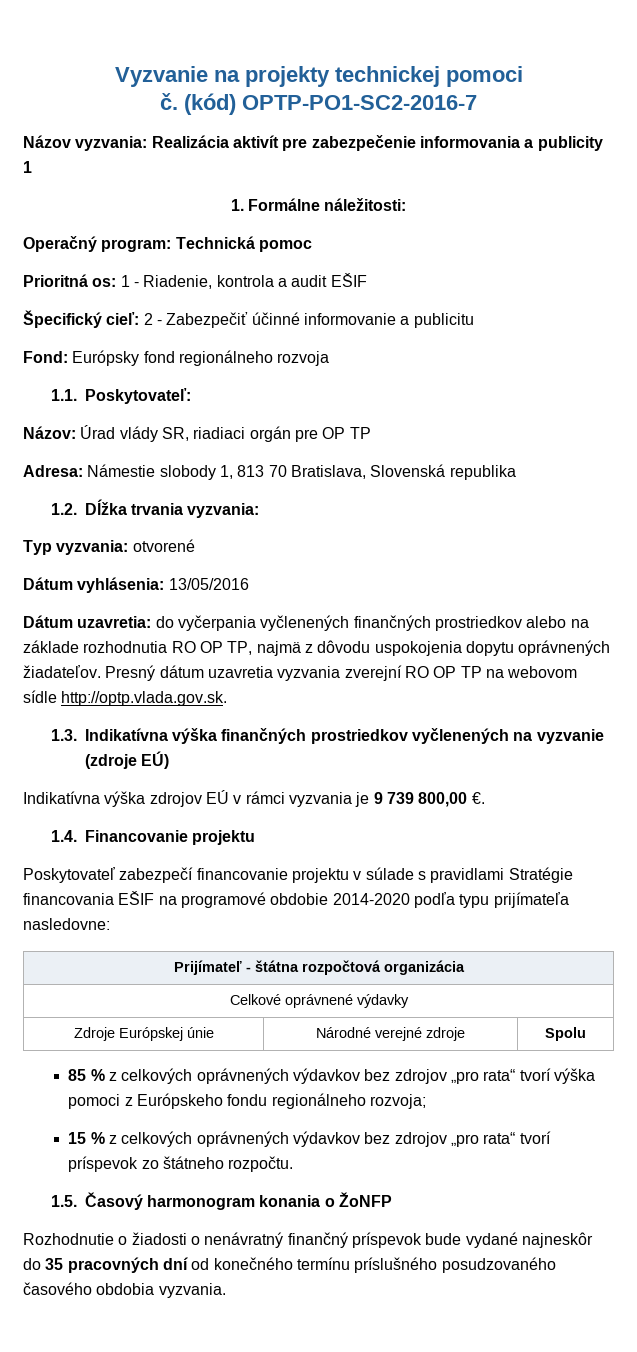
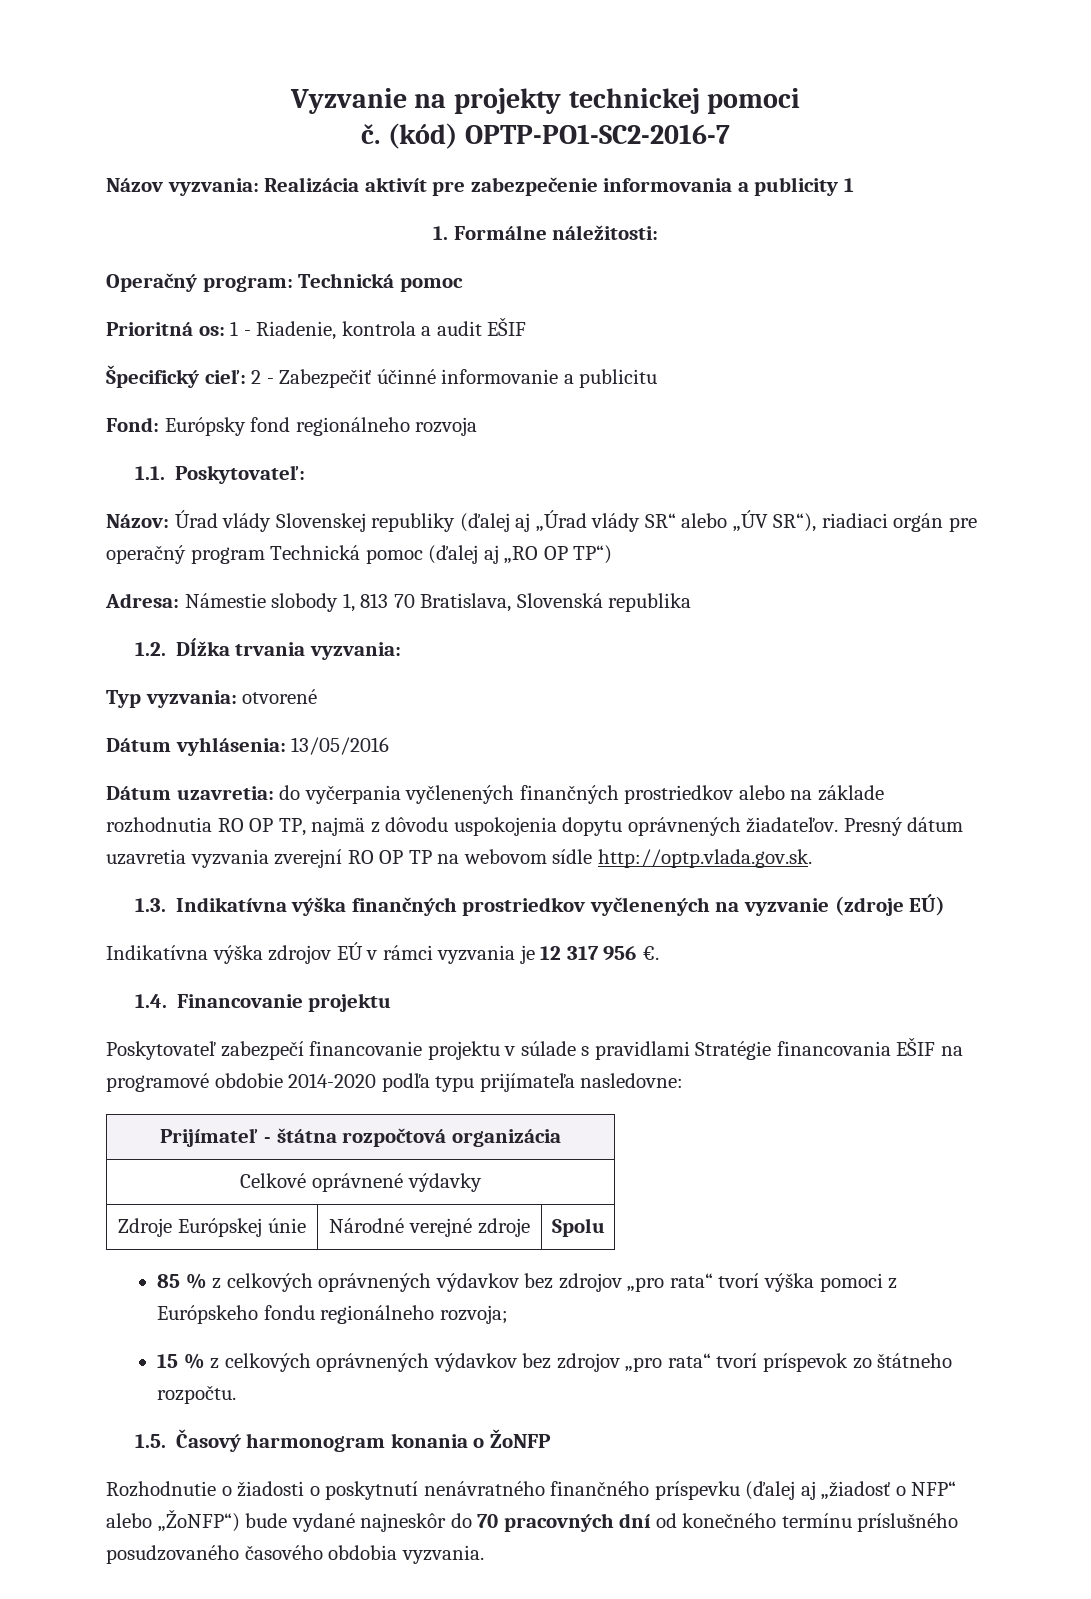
- Názov: Úrad vlády SR, riadiaci orgán pre OP TP
+ Názov: Úrad vlády Slovenskej republiky (ďalej aj „Úrad vlády SR“ alebo „ÚV SR“), riadiaci orgán pre operačný program Technická pomoc (ďalej aj „RO OP TP“)
- Indikatívna výška zdrojov EÚ v rámci vyzvania je 9 739 800,00 €.
+ Indikatívna výška zdrojov EÚ v rámci vyzvania je 12 317 956 €.
- Rozhodnutie o žiadosti o nenávratný finančný príspevok bude vydané najneskôr do 35 pracovných dní od konečného termínu príslušného posudzovaného časového obdobia vyzvania.
+ Rozhodnutie o žiadosti o poskytnutí nenávratného finančného príspevku (ďalej aj „žiadosť o NFP“ alebo „ŽoNFP“) bude vydané najneskôr do 70 pracovných dní od konečného termínu príslušného posudzovaného časového obdobia vyzvania.

